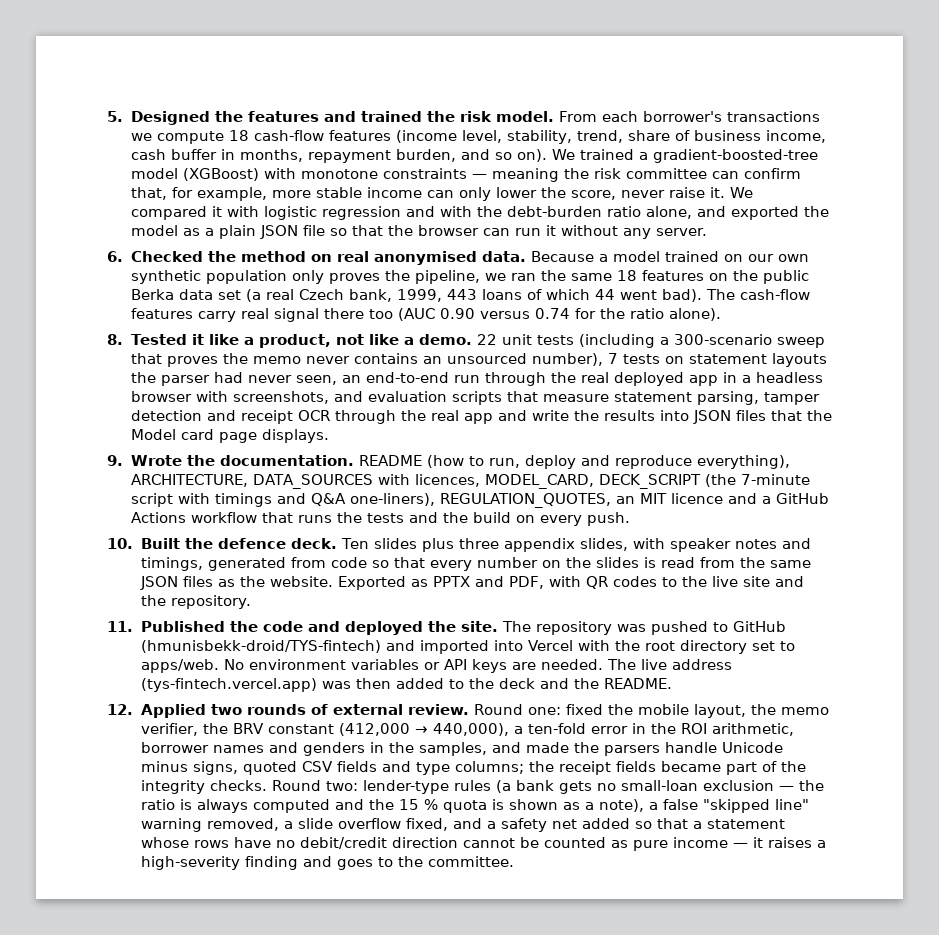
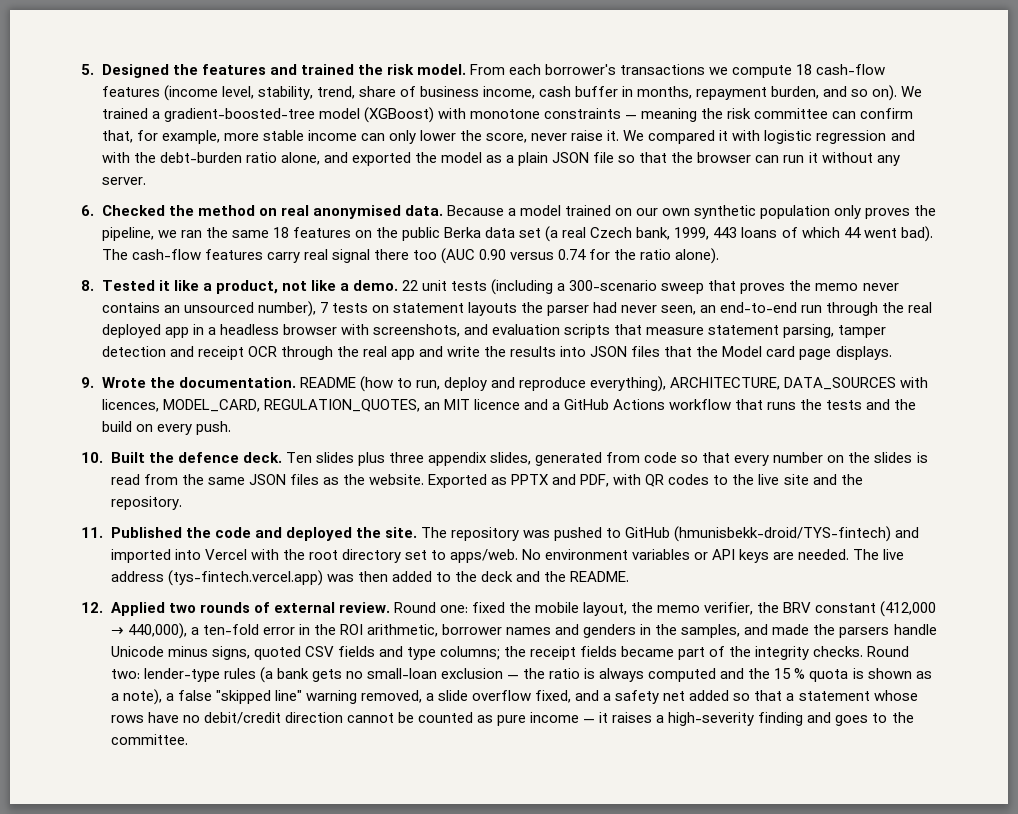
- README (how to run, deploy and reproduce everything), ARCHITECTURE, DATA_SOURCES with licences, MODEL_CARD, DECK_SCRIPT (the 7-minute script with timings and Q&A one-liners), REGULATION_QUOTES, an MIT licence and a GitHub Actions workflow that runs the tests and the build on every push.
+ README (how to run, deploy and reproduce everything), ARCHITECTURE, DATA_SOURCES with licences, MODEL_CARD, REGULATION_QUOTES, an MIT licence and a GitHub Actions workflow that runs the tests and the build on every push.
- Ten slides plus three appendix slides, with speaker notes and timings, generated from code so that every number on the slides is read from the same JSON files as the website.
+ Ten slides plus three appendix slides, generated from code so that every number on the slides is read from the same JSON files as the website.

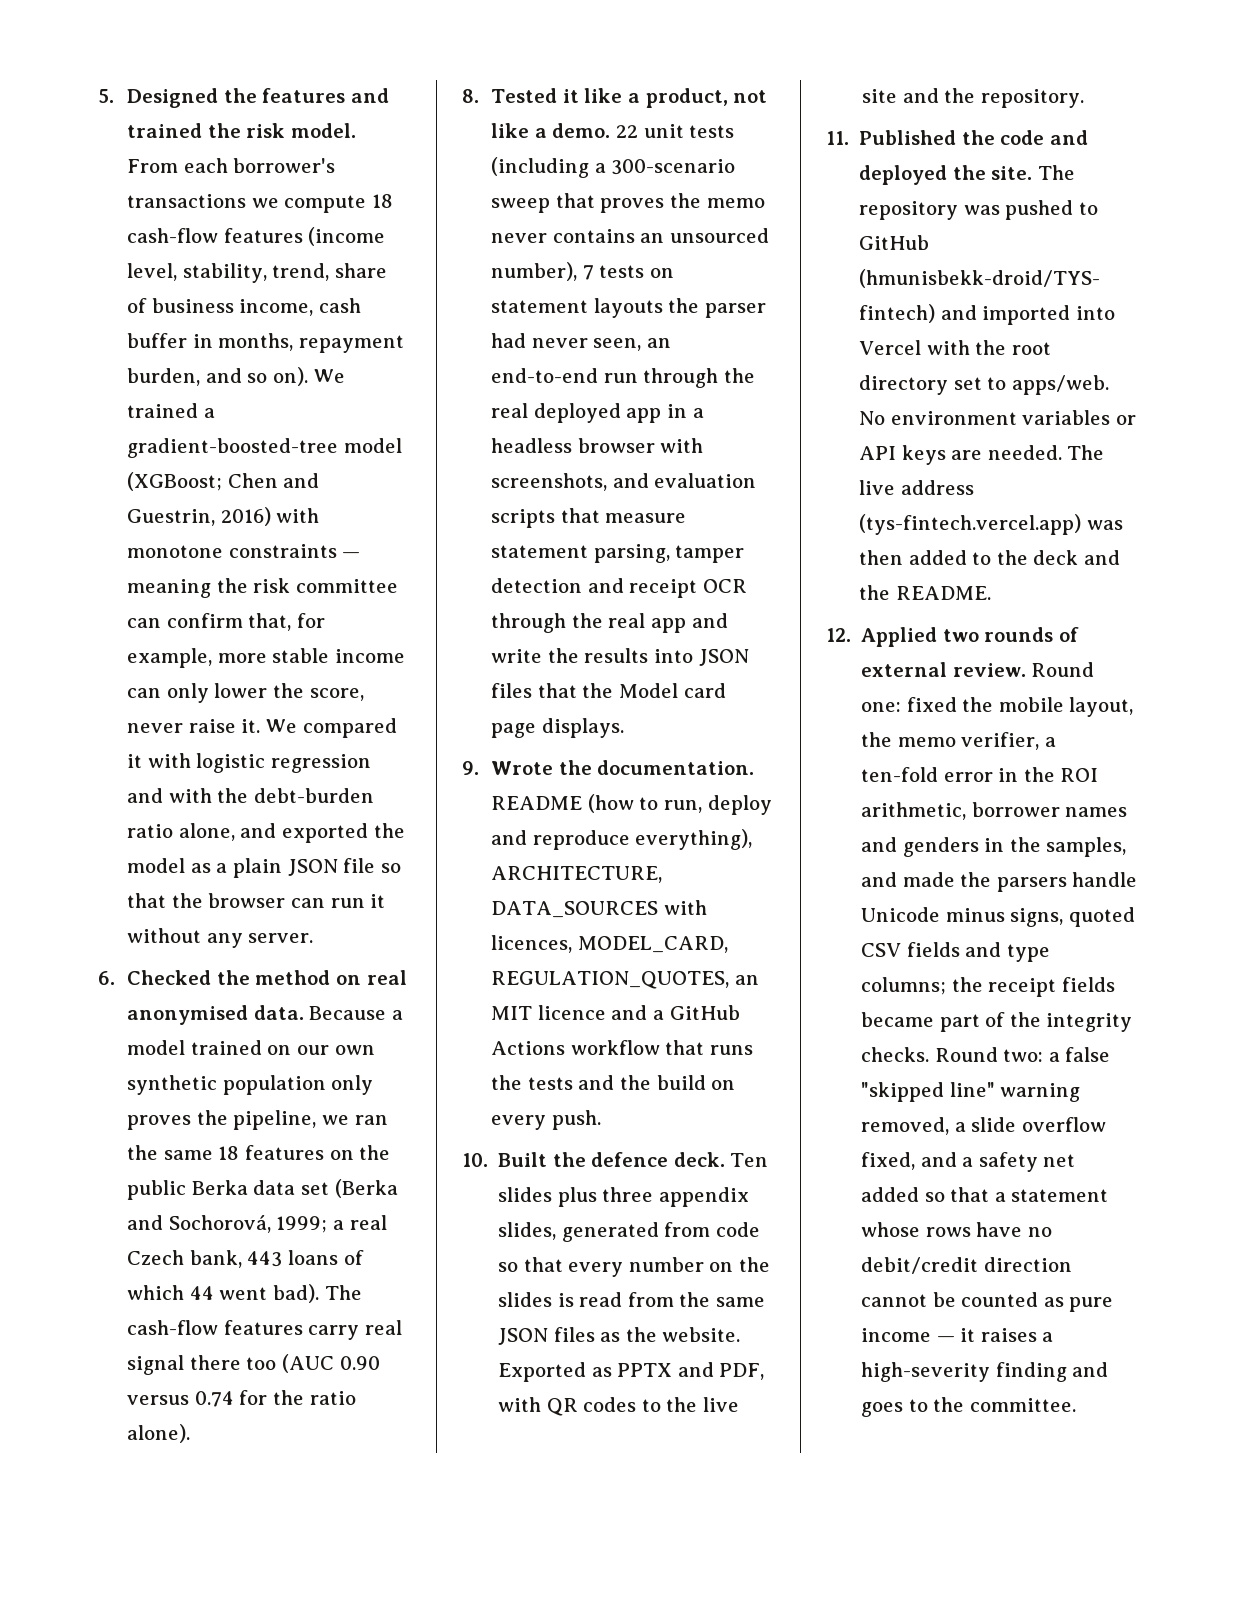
- We trained a gradient-boosted-tree model (XGBoost) with monotone constraints — meaning the risk committee can confirm that, for example, more stable income can only lower the score, never raise it.
+ We trained a gradient-boosted-tree model (XGBoost; Chen and Guestrin, 2016) with monotone constraints — meaning the risk committee can confirm that, for example, more stable income can only lower the score, never raise it.
- Because a model trained on our own synthetic population only proves the pipeline, we ran the same 18 features on the public Berka data set (a real Czech bank, 1999, 443 loans of which 44 went bad).
+ Because a model trained on our own synthetic population only proves the pipeline, we ran the same 18 features on the public Berka data set (Berka and Sochorová, 1999; a real Czech bank, 443 loans of which 44 went bad).
- Round one: fixed the mobile layout, the memo verifier, the BRV constant (412,000 → 440,000), a ten-fold error in the ROI arithmetic, borrower names and genders in the samples, and made the parsers handle Unicode minus signs, quoted CSV fields and type columns; the receipt fields became part of the integrity checks.
+ Round one: fixed the mobile layout, the memo verifier, a ten-fold error in the ROI arithmetic, borrower names and genders in the samples, and made the parsers handle Unicode minus signs, quoted CSV fields and type columns; the receipt fields became part of the integrity checks.
- Round two: lender-type rules (a bank gets no small-loan exclusion — the ratio is always computed and the 15 % quota is shown as a note), a false "skipped line" warning removed, a slide overflow fixed, and a safety net added so that a statement whose rows have no debit/credit direction cannot be counted as pure income — it raises a high-severity finding and goes to the committee.
+ Round two: a false "skipped line" warning removed, a slide overflow fixed, and a safety net added so that a statement whose rows have no debit/credit direction cannot be counted as pure income — it raises a high-severity finding and goes to the committee.

